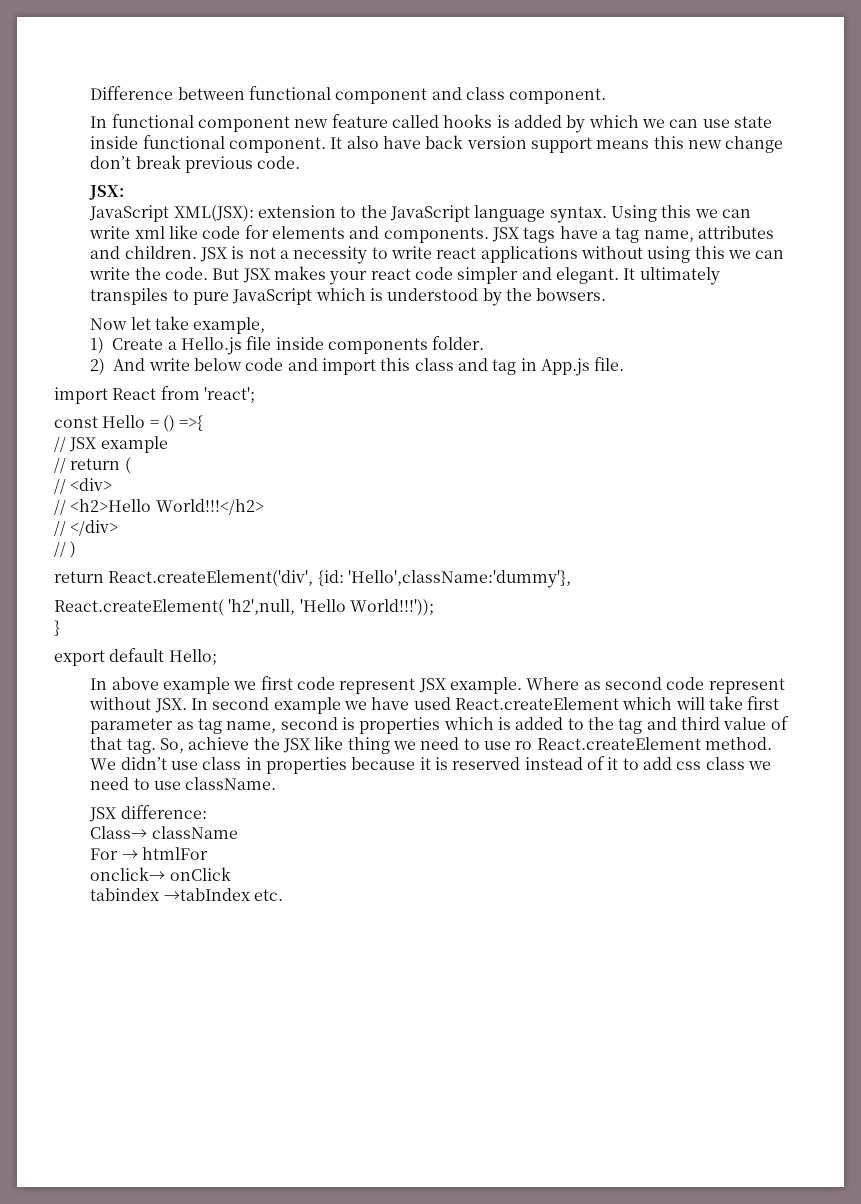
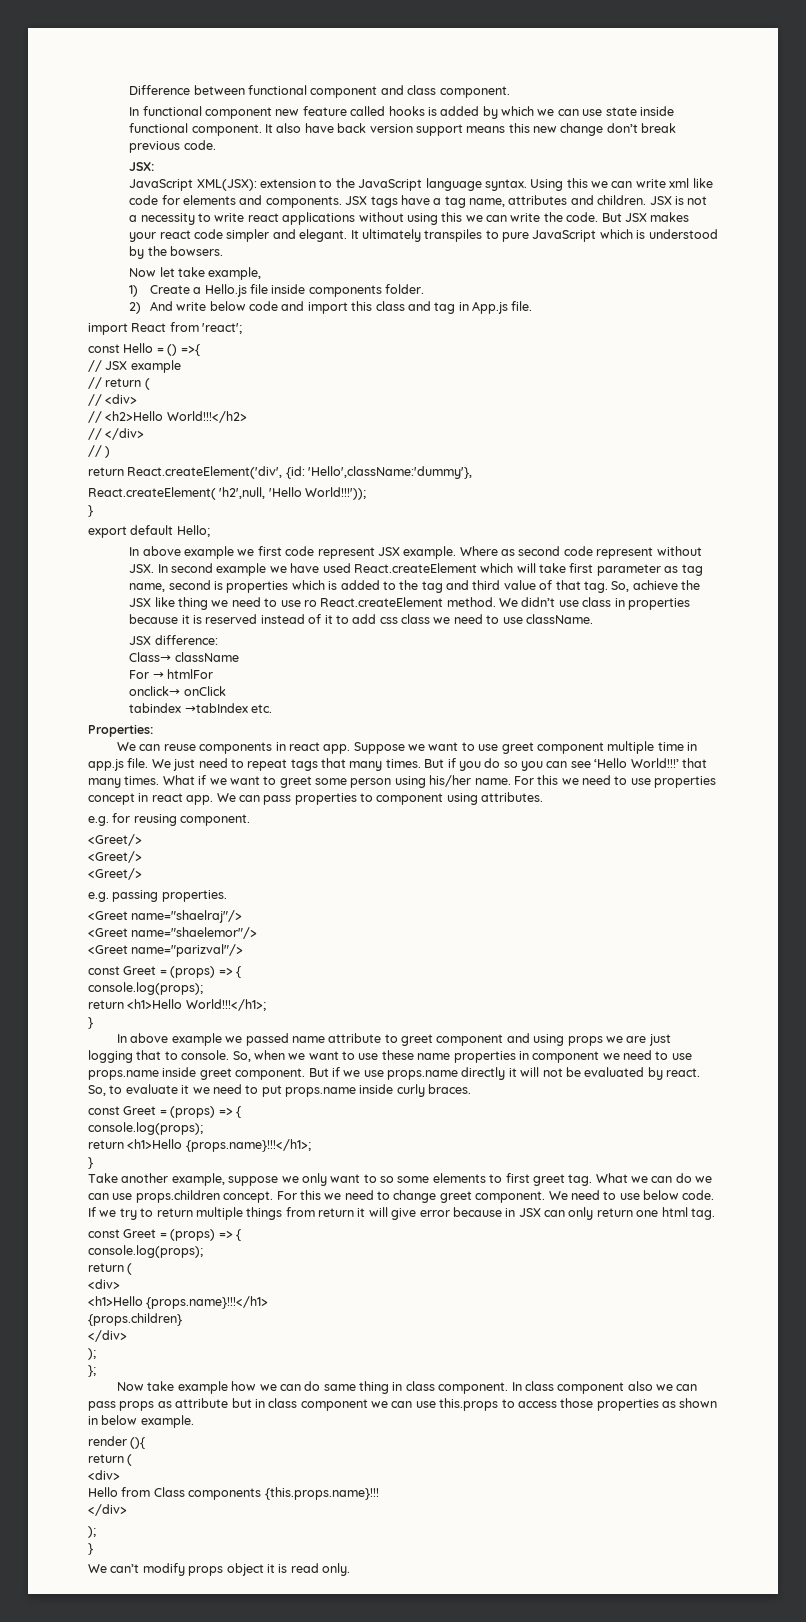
+ Properties:
+ We can reuse components in react app. Suppose we want to use greet component multiple time in app.js file. We just need to repeat tags that many times. But if you do so you can see ‘Hello World!!!’ that many times. What if we want to greet some person using his/her name. For this we need to use properties concept in react app. We can pass properties to component using attributes.
+ e.g. for reusing component.
+ <Greet/>
+ <Greet/>
+ <Greet/>
+ e.g. passing properties.
+ <Greet name="shaelraj"/>
+ <Greet name="shaelemor"/>
+ <Greet name="parizval"/>
+ const Greet = (props) => {
+ console.log(props);
+ return <h1>Hello World!!!</h1>;
+ }
+ In above example we passed name attribute to greet component and using props we are just logging that to console. So, when we want to use these name properties in component we need to use props.name inside greet component. But if we use props.name directly it will not be evaluated by react. So, to evaluate it we need to put props.name inside curly braces.
+ const Greet = (props) => {
+ console.log(props);
+ return <h1>Hello {props.name}!!!</h1>;
+ }
+ Take another example, suppose we only want to so some elements to first greet tag. What we can do we can use props.children concept. For this we need to change greet component. We need to use below code. If we try to return multiple things from return it will give error because in JSX can only return one html tag.
+ const Greet = (props) => {
+ console.log(props);
+ return (
+ <div>
+ <h1>Hello {props.name}!!!</h1>
+ {props.children}
+ </div>
+ );
+ };
+ Now take example how we can do same thing in class component. In class component also we can pass props as attribute but in class component we can use this.props to access those properties as shown in below example.
+ render (){
+ return (
+ <div>
+ Hello from Class components {this.props.name}!!!
+ </div>
+ );
+ }
+ We can’t modify props object it is read only.

